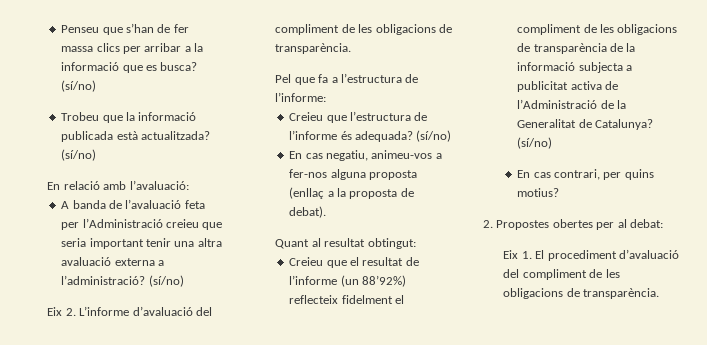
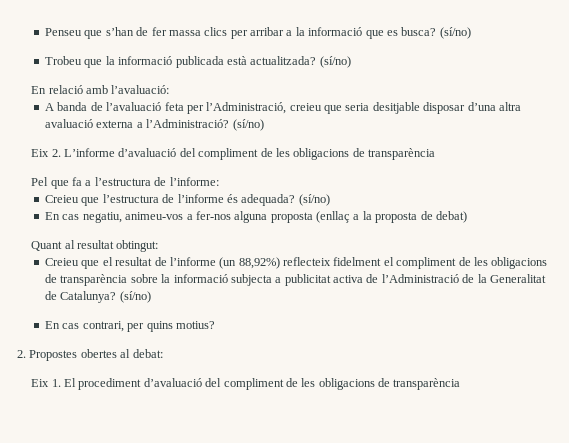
- A banda de l’avaluació feta per l’Administració creieu que seria important tenir una altra avaluació externa a l’administració?
+ A banda de l’avaluació feta per l’Administració, creieu que seria desitjable disposar d’una altra avaluació externa a l’Administració?
- Eix 2. L’informe d’avaluació del compliment de les obligacions de transparència.
+ Eix 2. L’informe d’avaluació del compliment de les obligacions de transparència
- En cas negatiu, animeu-vos a fer-nos alguna proposta (enllaç a la proposta de debat).
+ En cas negatiu, animeu-vos a fer-nos alguna proposta (enllaç a la proposta de debat)
- Creieu que el resultat de l’informe (un 88’92%) reflecteix fidelment el compliment de les obligacions de transparència de la informació subjecta a publicitat activa de l’Administració de la Generalitat de Catalunya?
+ Creieu que el resultat de l’informe (un 88,92%) reflecteix fidelment el compliment de les obligacions de transparència sobre la informació subjecta a publicitat activa de l’Administració de la Generalitat de Catalunya?
- 2. Propostes obertes per al debat:
+ 2. Propostes obertes al debat:
- Eix 1. El procediment d’avaluació del compliment de les obligacions de transparència.
+ Eix 1. El procediment d’avaluació del compliment de les obligacions de transparència

